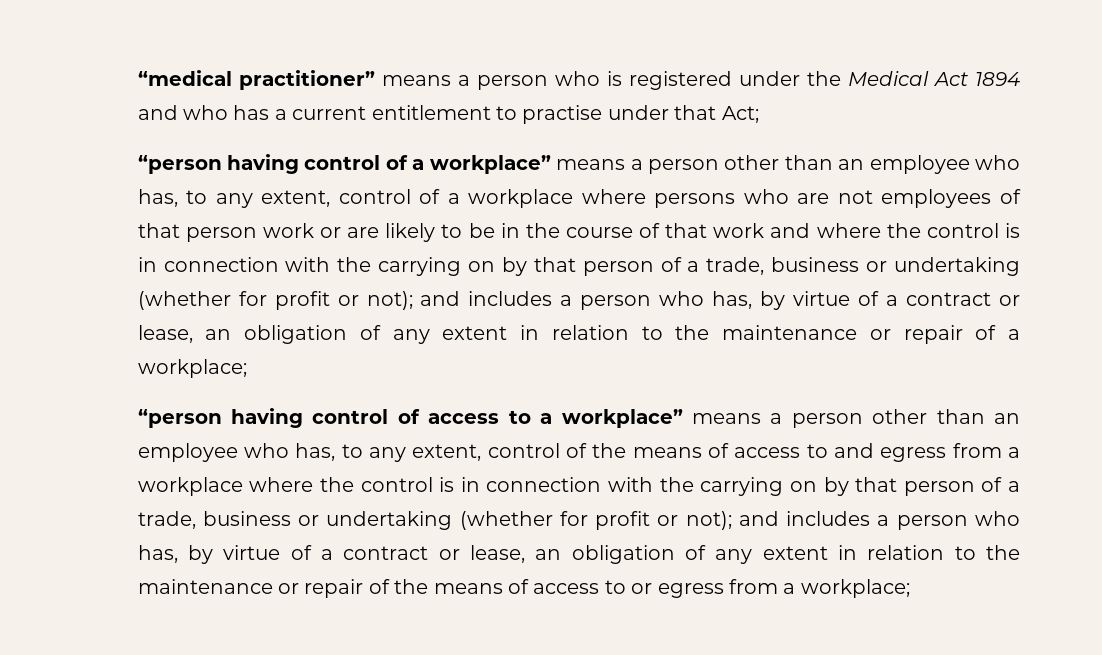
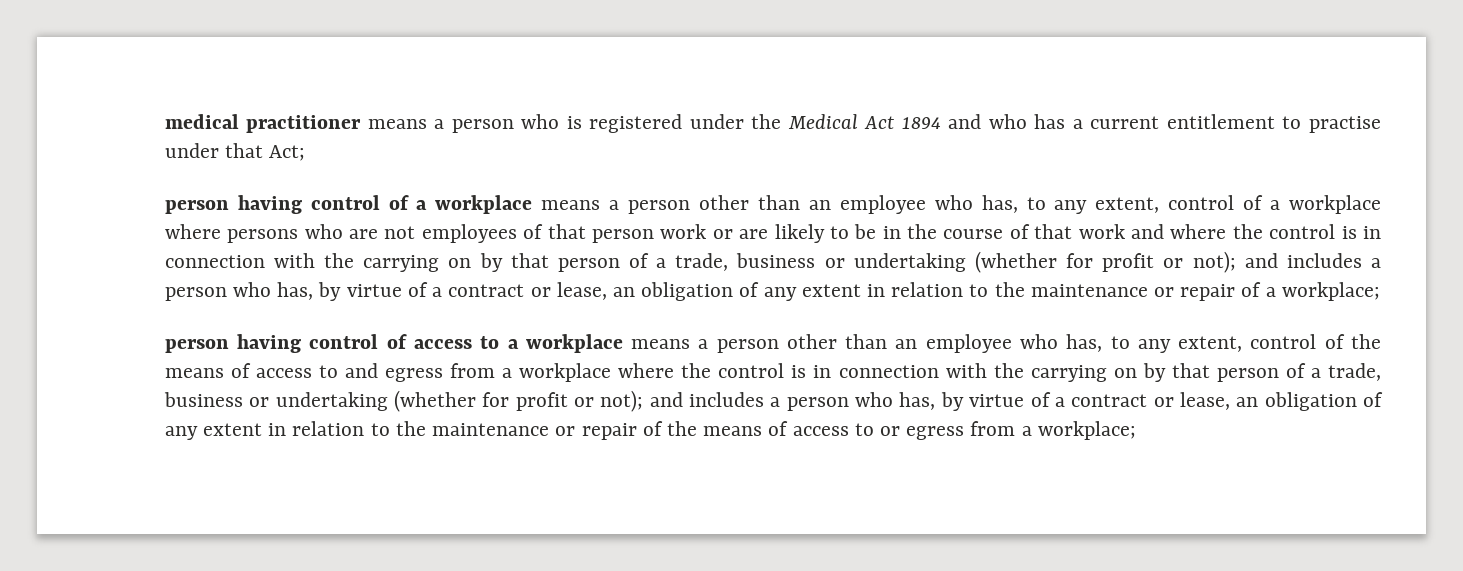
- “medical practitioner” means a person who is registered under the Medical Act 1894 and who has a current entitlement to practise under that Act;
+ medical practitioner means a person who is registered under the Medical Act 1894 and who has a current entitlement to practise under that Act;
- “person having control of a workplace” means a person other than an employee who has, to any extent, control of a workplace where persons who are not employees of that person work or are likely to be in the course of that work and where the control is in connection with the carrying on by that person of a trade, business or undertaking (whether for profit or not);
+ person having control of a workplace means a person other than an employee who has, to any extent, control of a workplace where persons who are not employees of that person work or are likely to be in the course of that work and where the control is in connection with the carrying on by that person of a trade, business or undertaking (whether for profit or not);
- “person having control of access to a workplace” means a person other than an employee who has, to any extent, control of the means of access to and egress from a workplace where the control is in connection with the carrying on by that person of a trade, business or undertaking (whether for profit or not);
+ person having control of access to a workplace means a person other than an employee who has, to any extent, control of the means of access to and egress from a workplace where the control is in connection with the carrying on by that person of a trade, business or undertaking (whether for profit or not);

